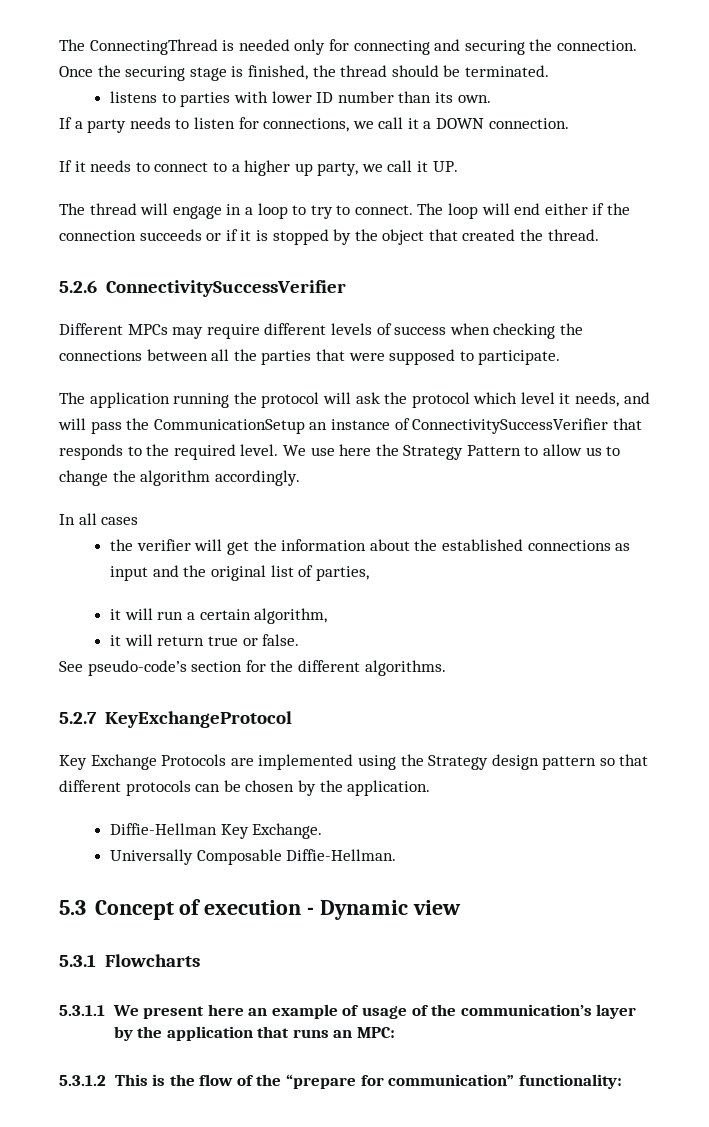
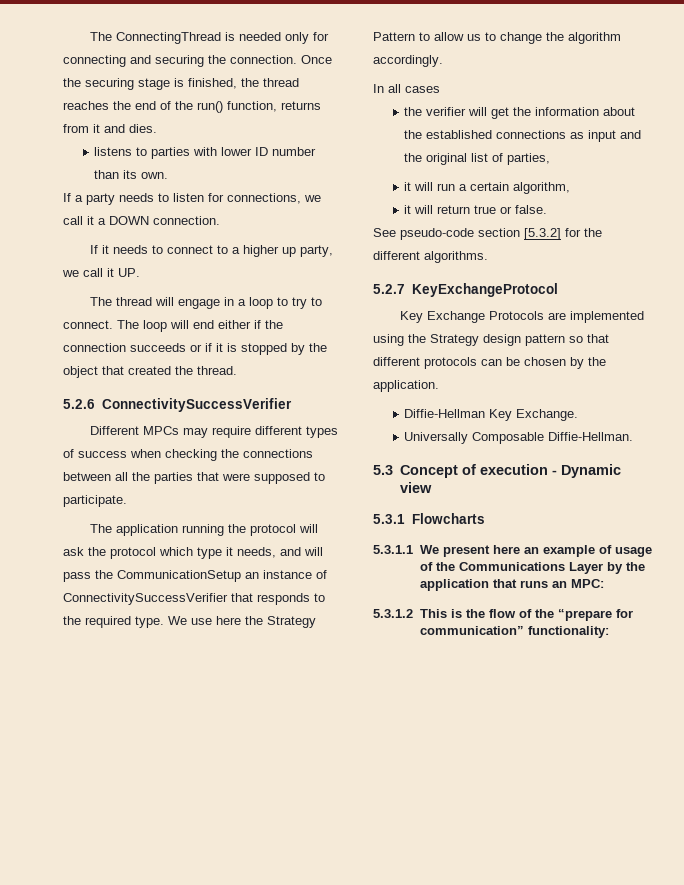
- Once the securing stage is finished, the thread should be terminated.
+ Once the securing stage is finished, the thread reaches the end of the run() function, returns from it and dies.
- Different MPCs may require different levels of success when checking the connections between all the parties that were supposed to participate.
+ Different MPCs may require different types of success when checking the connections between all the parties that were supposed to participate.
- The application running the protocol will ask the protocol which level it needs, and will pass the CommunicationSetup an instance of ConnectivitySuccessVerifier that responds to the required level.
+ The application running the protocol will ask the protocol which type it needs, and will pass the CommunicationSetup an instance of ConnectivitySuccessVerifier that responds to the required type.
- See pseudo-code’s section for the different algorithms.
+ See pseudo-code section [5.3.2] for the different algorithms.
- 5.3.1.1 We present here an example of usage of the communication’s layer by the application that runs an MPC:
+ 5.3.1.1 We present here an example of usage of the Communications Layer by the application that runs an MPC:

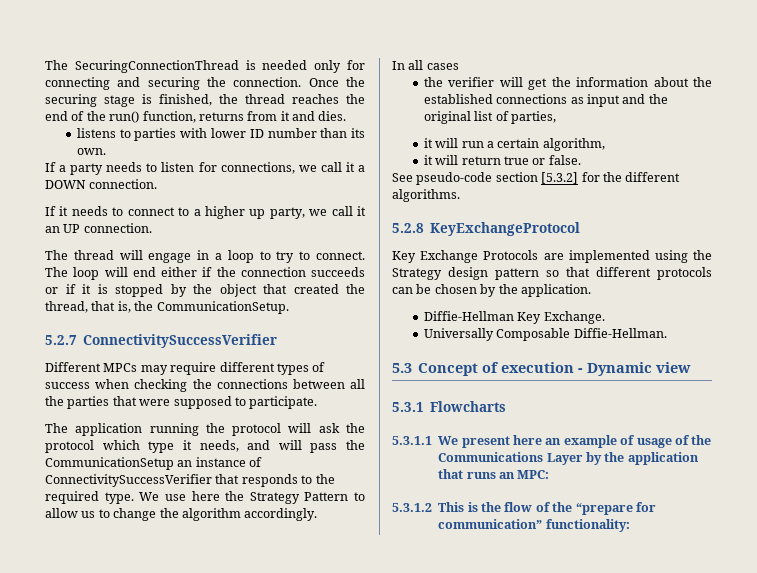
- The ConnectingThread is needed only for connecting and securing the connection.
+ The SecuringConnectionThread is needed only for connecting and securing the connection.
- If it needs to connect to a higher up party, we call it UP.
+ If it needs to connect to a higher up party, we call it an UP connection.
- The loop will end either if the connection succeeds or if it is stopped by the object that created the thread.
- 5.2.6 ConnectivitySuccessVerifier
+ The loop will end either if the connection succeeds or if it is stopped by the object that created the thread, that is, the CommunicationSetup.
+ 5.2.7 ConnectivitySuccessVerifier
- 5.2.7 KeyExchangeProtocol
+ 5.2.8 KeyExchangeProtocol

